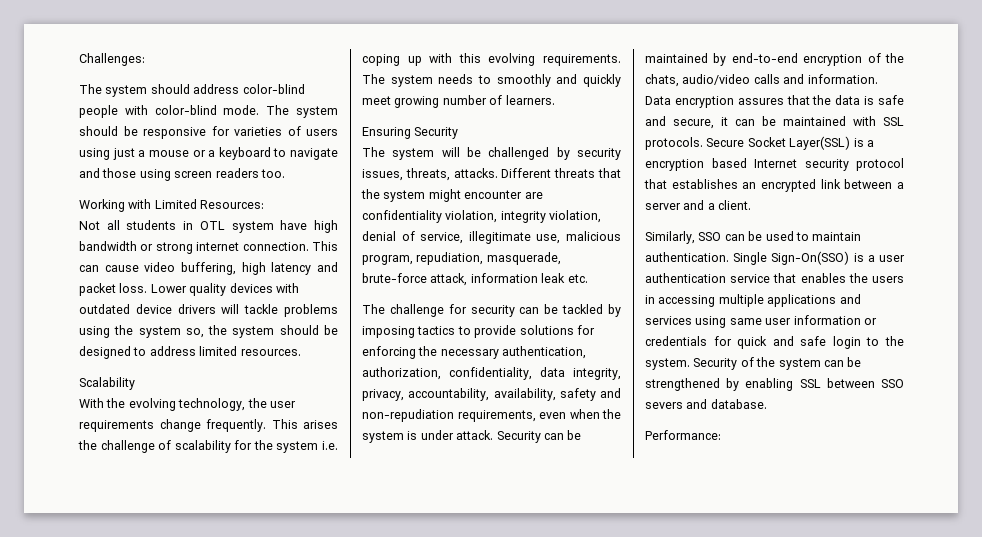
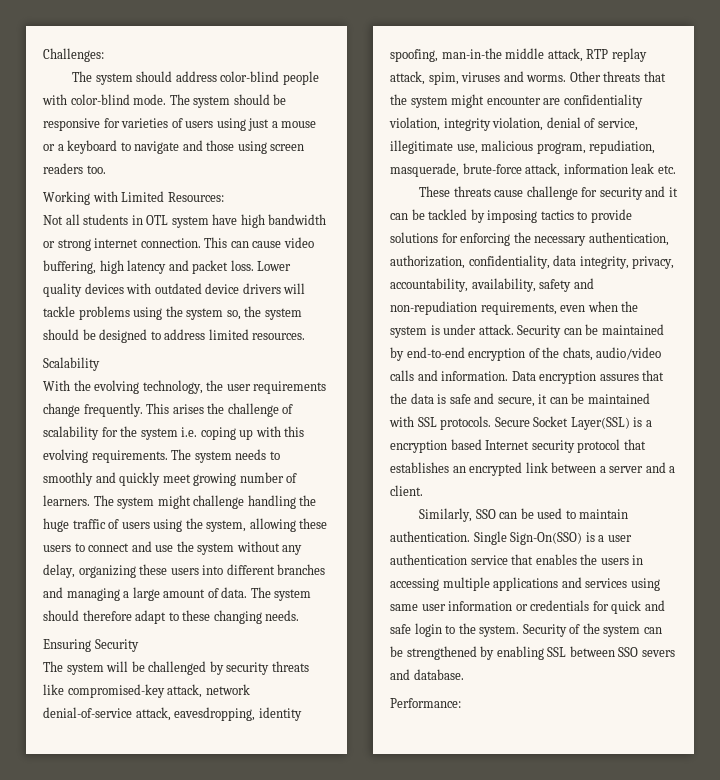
+ The system might challenge handling the huge traffic of users using the system, allowing these users to connect and use the system without any delay, organizing these users into different branches and managing a large amount of data. The system should therefore adapt to these changing needs.
- The system will be challenged by security issues, threats, attacks. Different threats that the system might encounter are confidentiality violation, integrity violation, denial of service, illegitimate use, malicious program, repudiation, masquerade, brute-force attack, information leak etc.
+ The system will be challenged by security threats like compromised-key attack, network denial-of-service attack, eavesdropping, identity spoofing, man-in-the middle attack, RTP replay attack, spim, viruses and worms. Other threats that the system might encounter are confidentiality violation, integrity violation, denial of service, illegitimate use, malicious program, repudiation, masquerade, brute-force attack, information leak etc.
- The challenge for security can be tackled by imposing tactics to provide solutions for enforcing the necessary authentication, authorization, confidentiality, data integrity, privacy, accountability, availability, safety and non-repudiation requirements, even when the system is under attack.
+ These threats cause challenge for security and it can be tackled by imposing tactics to provide solutions for enforcing the necessary authentication, authorization, confidentiality, data integrity, privacy, accountability, availability, safety and non-repudiation requirements, even when the system is under attack.

